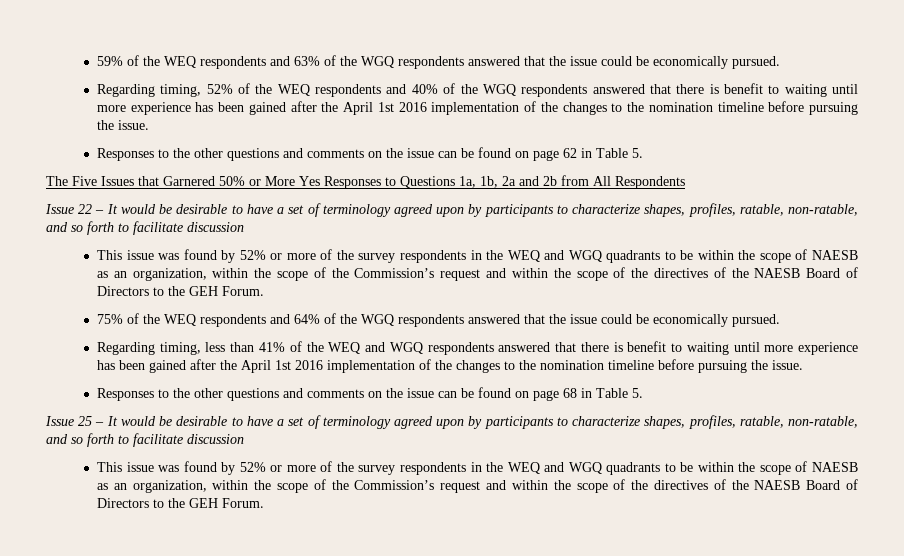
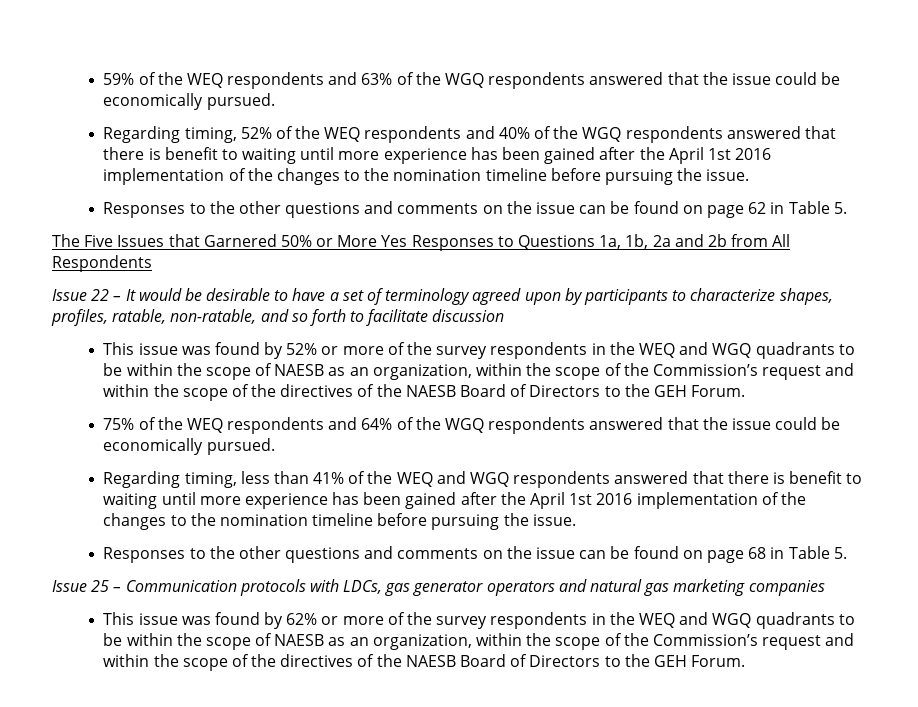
- Issue 25 – It would be desirable to have a set of terminology agreed upon by participants to characterize shapes, profiles, ratable, non-ratable, and so forth to facilitate discussion
- This issue was found by 52% or more of the survey respondents in the WEQ and WGQ quadrants to be within the scope of NAESB as an organization, within the scope of the Commission’s request and within the scope of the directives of the NAESB Board of Directors to the GEH Forum.
+ Issue 25 – Communication protocols with LDCs, gas generator operators and natural gas marketing companies
+ This issue was found by 62% or more of the survey respondents in the WEQ and WGQ quadrants to be within the scope of NAESB as an organization, within the scope of the Commission’s request and within the scope of the directives of the NAESB Board of Directors to the GEH Forum.

